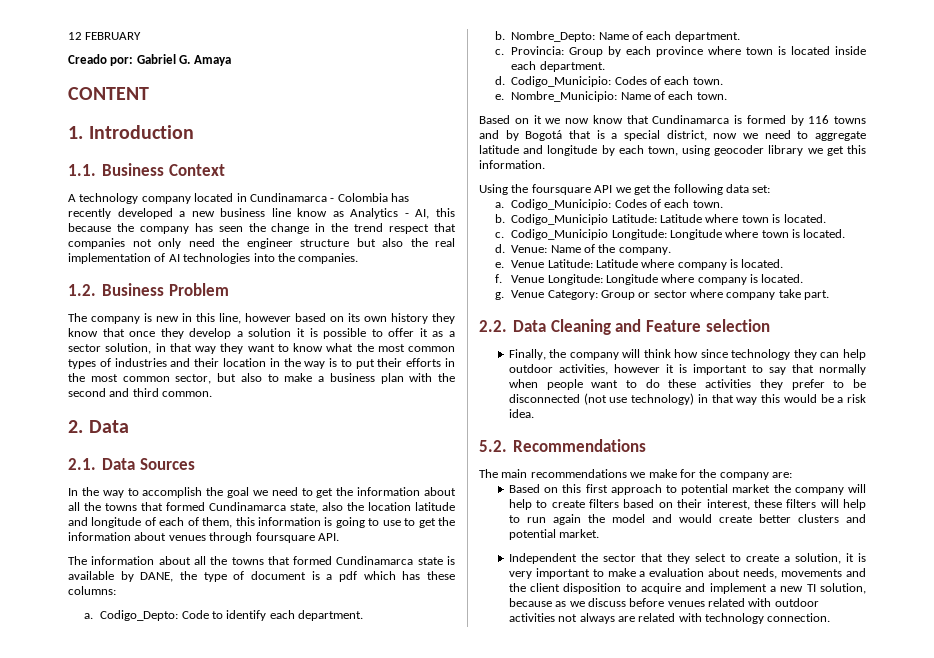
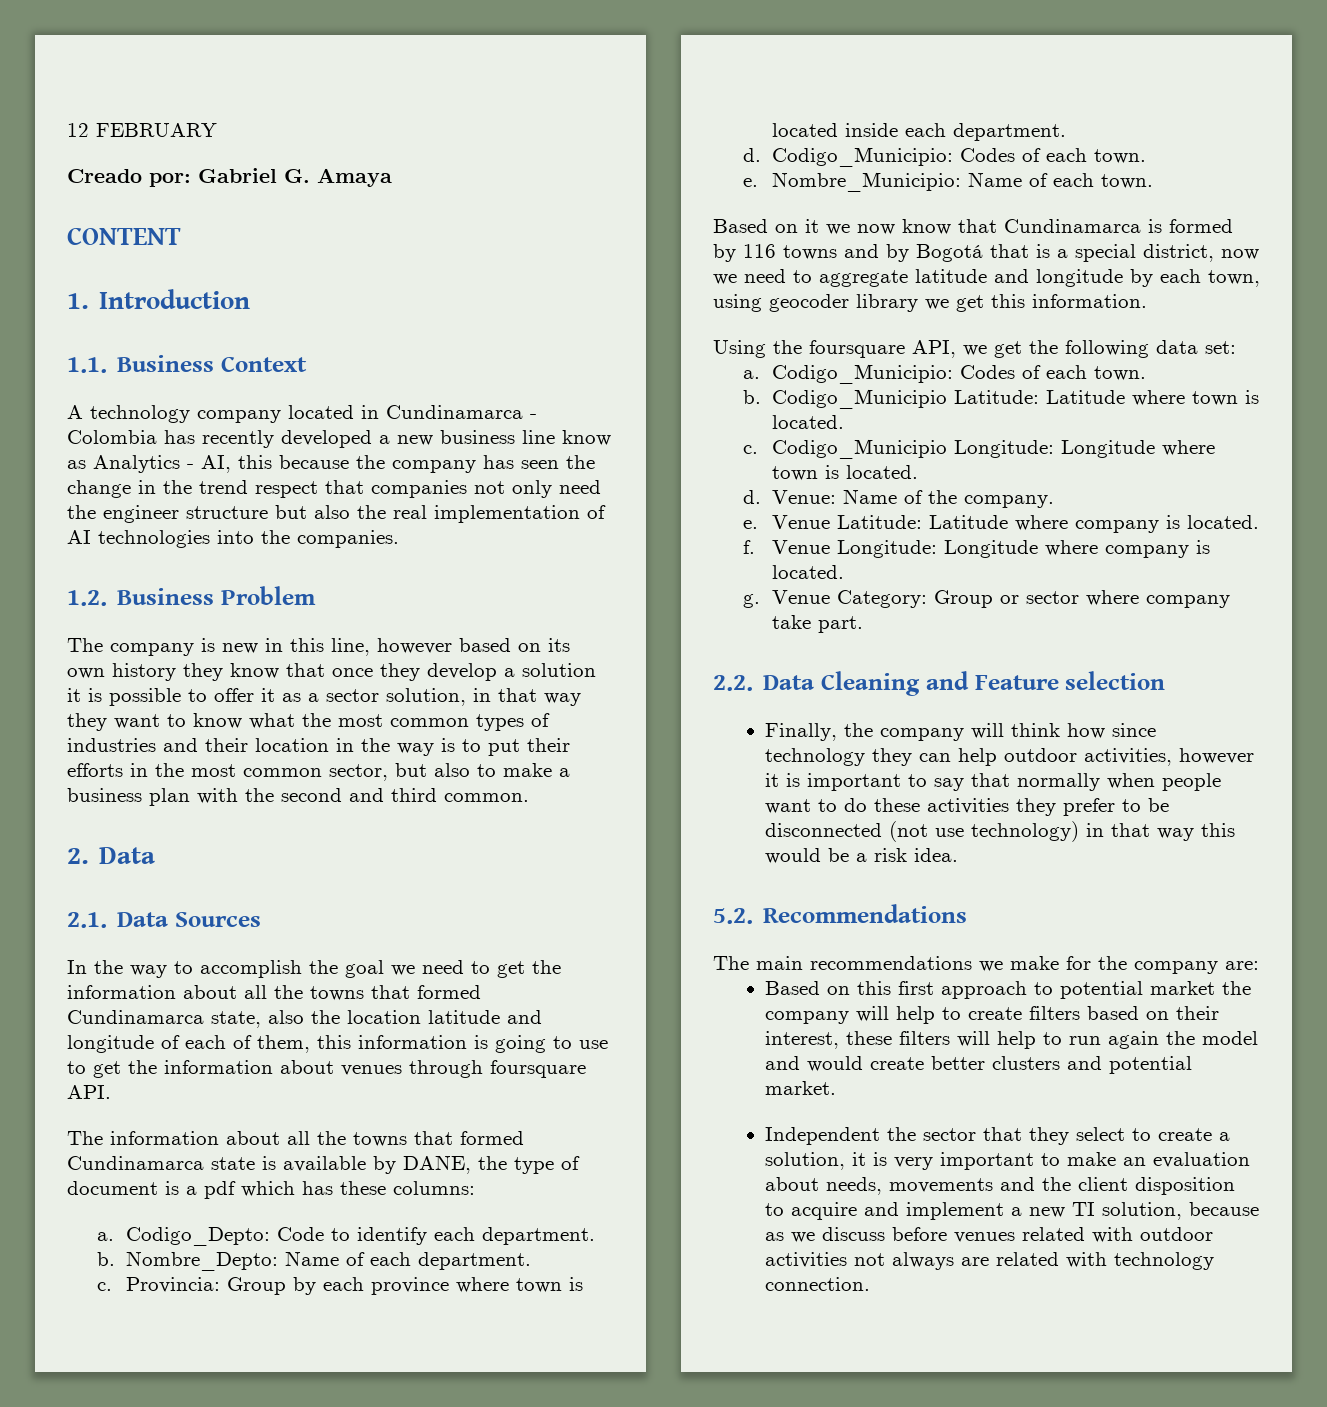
- Using the foursquare API we get the following data set:
+ Using the foursquare API, we get the following data set:
- Independent the sector that they select to create a solution, it is very important to make a evaluation about needs, movements and the client disposition to acquire and implement a new TI solution, because as we discuss before venues related with outdoor activities not always are related with technology connection.
+ Independent the sector that they select to create a solution, it is very important to make an evaluation about needs, movements and the client disposition to acquire and implement a new TI solution, because as we discuss before venues related with outdoor activities not always are related with technology connection.

